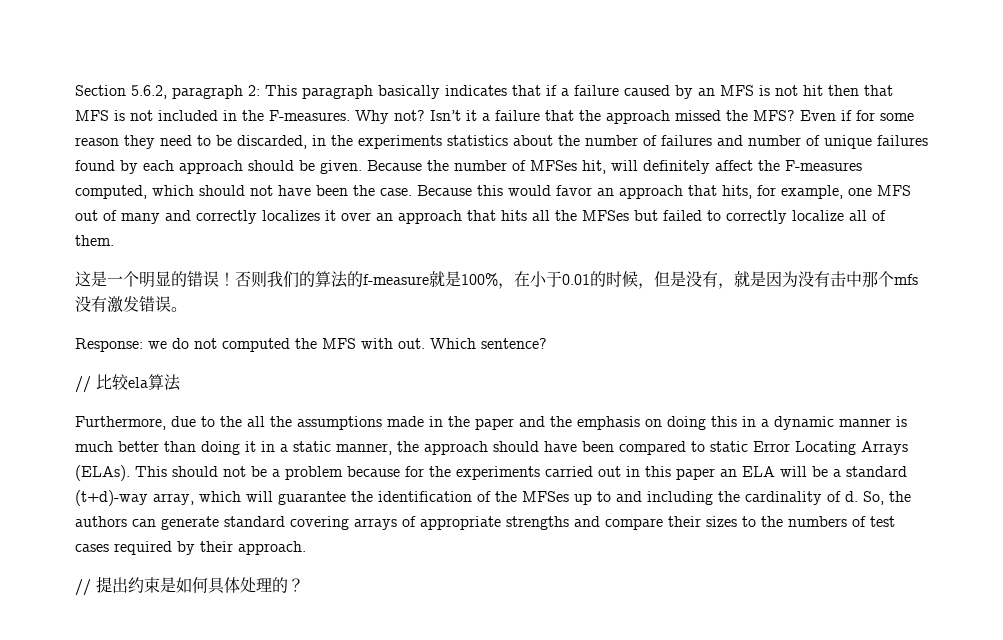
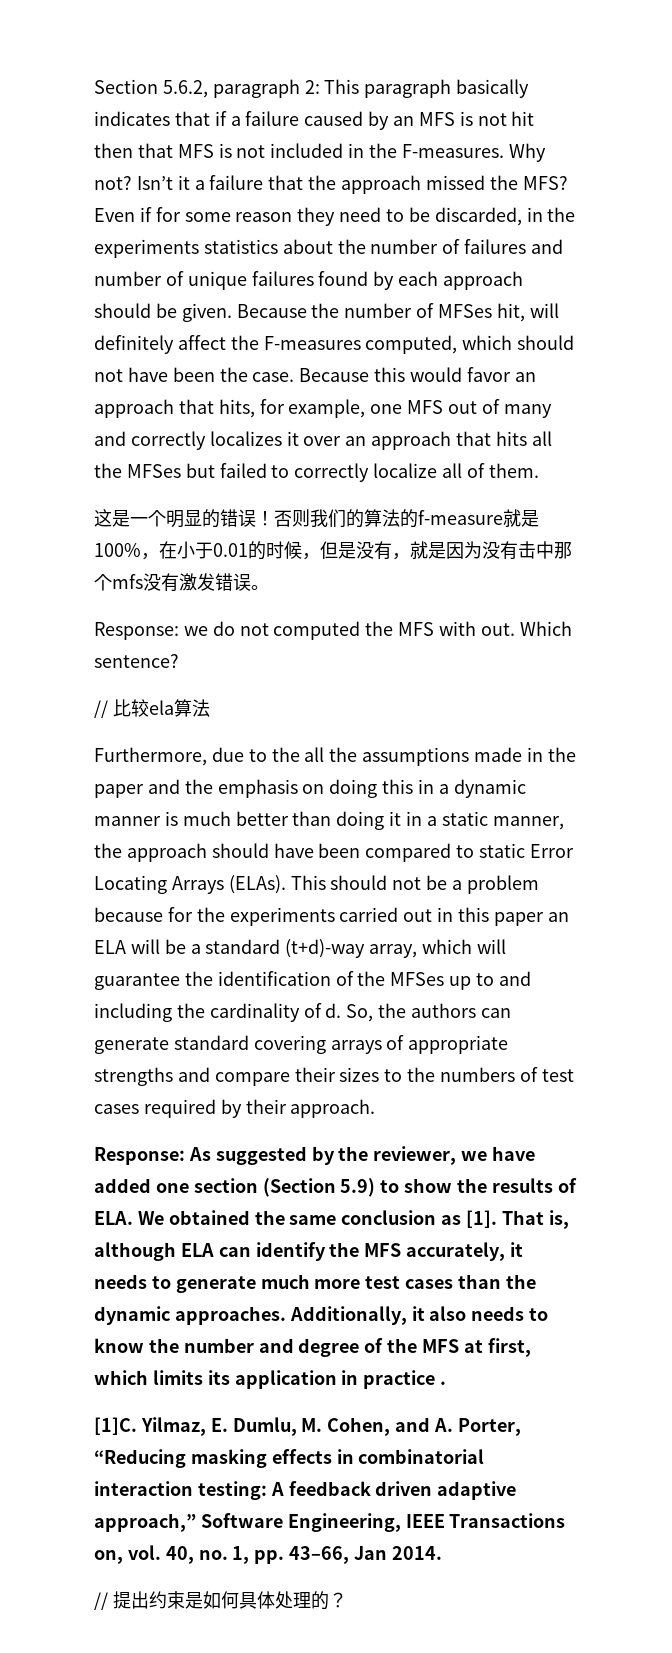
+ Response: As suggested by the reviewer, we have added one section (Section 5.9) to show the results of ELA. We obtained the same conclusion as [1]. That is, although ELA can identify the MFS accurately, it needs to generate much more test cases than the dynamic approaches. Additionally, it also needs to know the number and degree of the MFS at first, which limits its application in practice .
+ [1]C. Yilmaz, E. Dumlu, M. Cohen, and A. Porter, “Reducing masking effects in combinatorial interaction testing: A feedback driven adaptive approach,” Software Engineering, IEEE Transactions on, vol. 40, no. 1, pp. 43–66, Jan 2014.

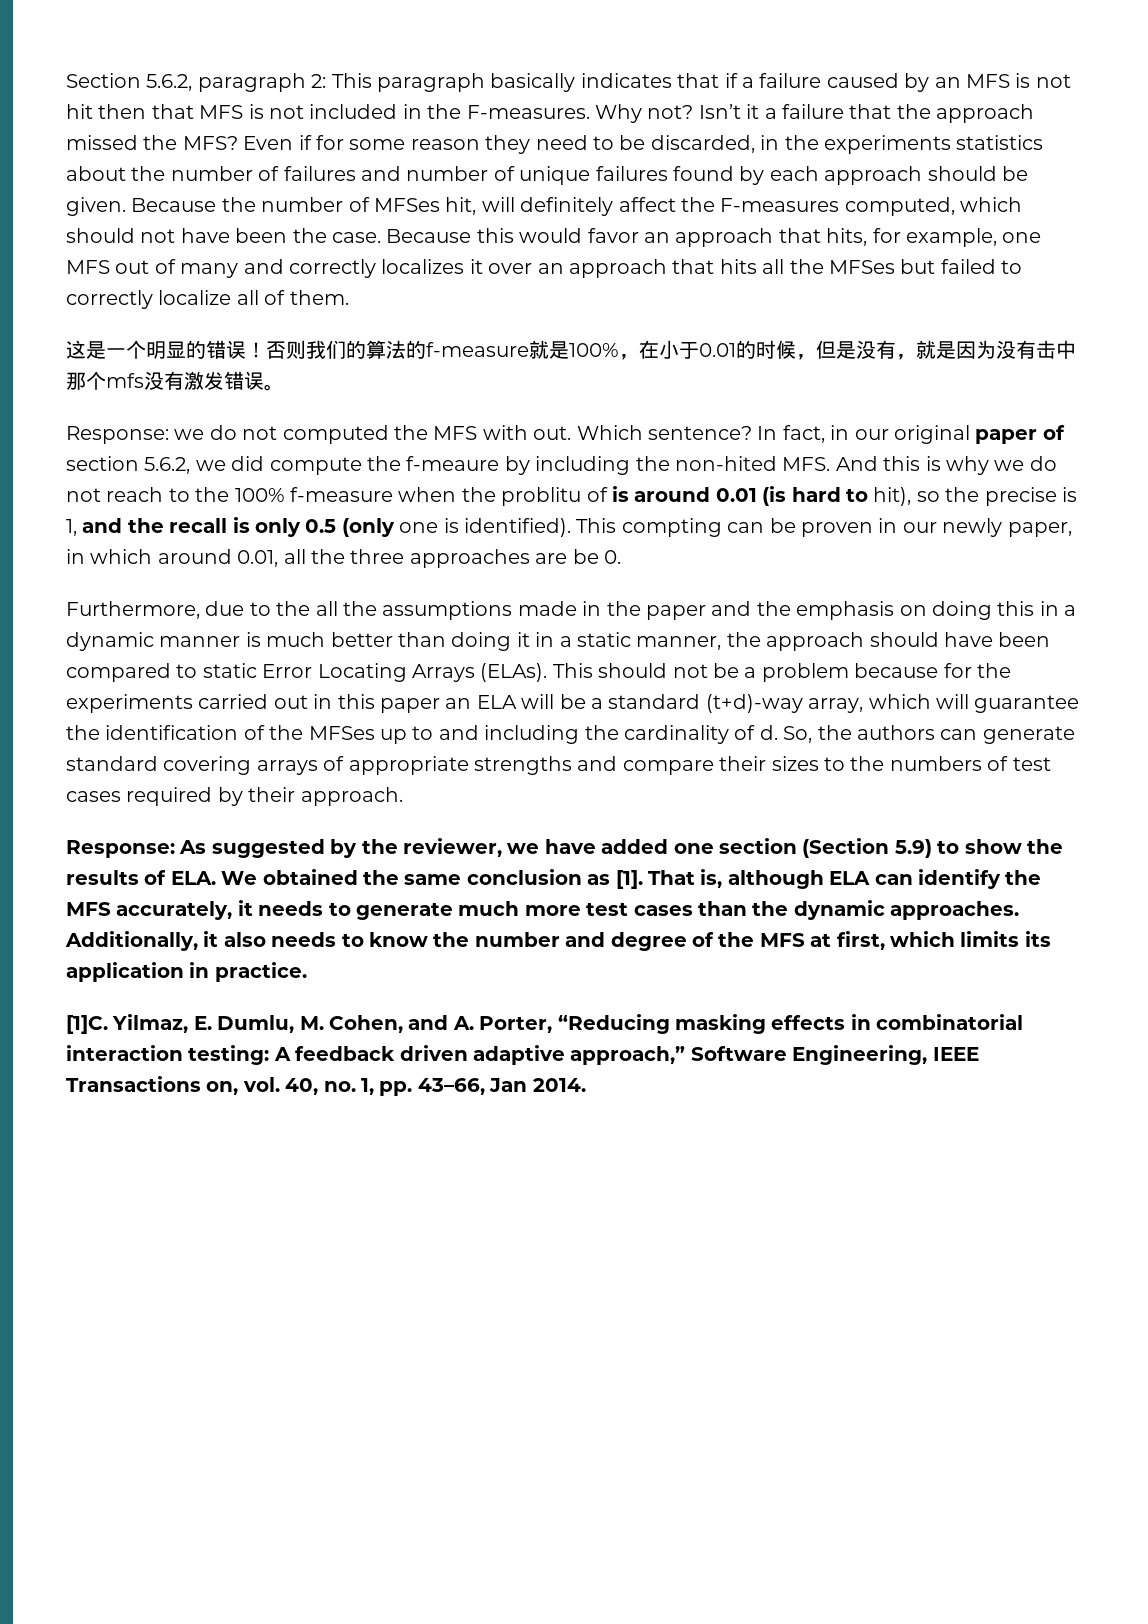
- Which sentence?
- // 比较ela算法
+ Which sentence? In fact, in our original paper of section 5.6.2, we did compute the f-meaure by including the non-hited MFS. And this is why we do not reach to the 100% f-measure when the problitu of is around 0.01 (is hard to hit), so the precise is 1, and the recall is only 0.5 (only one is identified). This compting can be proven in our newly paper, in which around 0.01, all the three approaches are be 0.
- Additionally, it also needs to know the number and degree of the MFS at first, which limits its application in practice .
+ Additionally, it also needs to know the number and degree of the MFS at first, which limits its application in practice.
- // 提出约束是如何具体处理的？

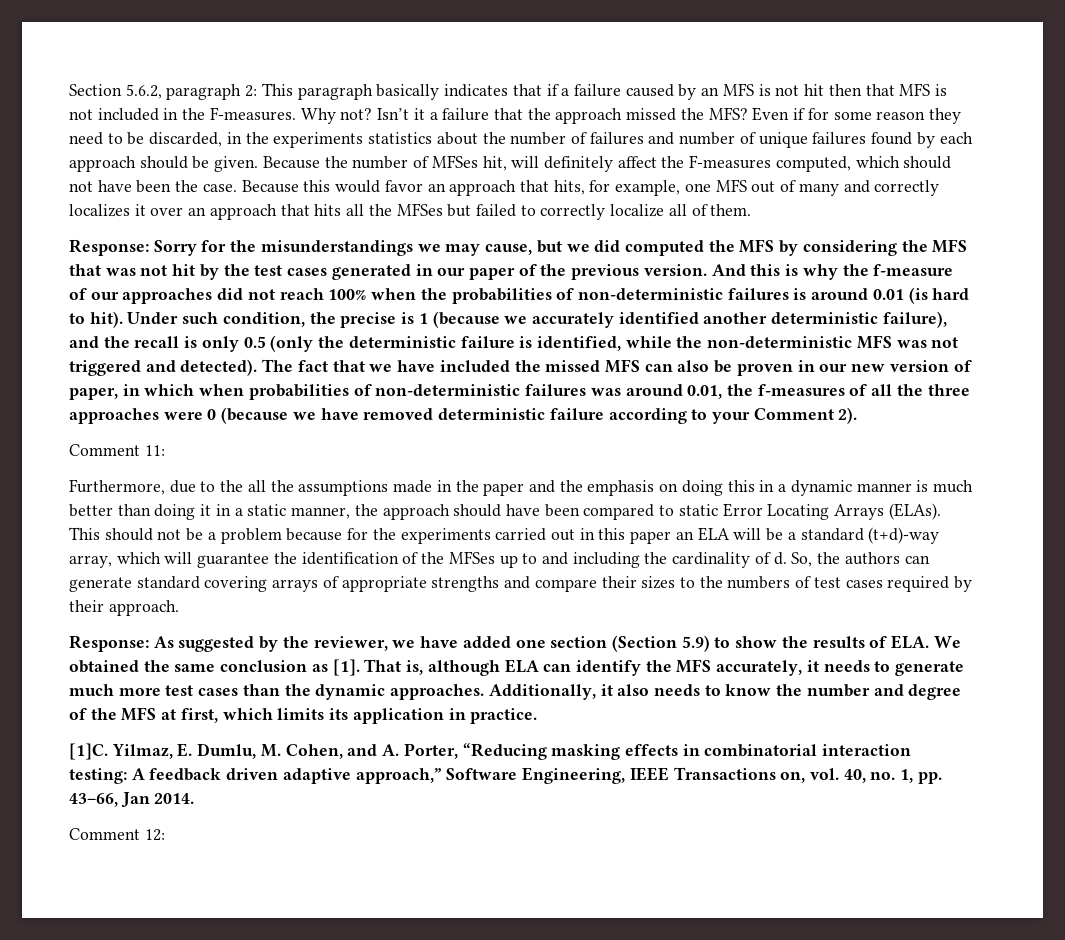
- 这是一个明显的错误！否则我们的算法的f-measure就是100%，在小于0.01的时候，但是没有，就是因为没有击中那个mfs没有激发错误。
- Response: we do not computed the MFS with out. Which sentence? In fact, in our original paper of section 5.6.2, we did compute the f-meaure by including the non-hited MFS. And this is why we do not reach to the 100% f-measure when the problitu of is around 0.01 (is hard to hit), so the precise is 1, and the recall is only 0.5 (only one is identified). This compting can be proven in our newly paper, in which around 0.01, all the three approaches are be 0.
+ Response: Sorry for the misunderstandings we may cause, but we did computed the MFS by considering the MFS that was not hit by the test cases generated in our paper of the previous version. And this is why the f-measure of our approaches did not reach 100% when the probabilities of non-deterministic failures is around 0.01 (is hard to hit). Under such condition, the precise is 1 (because we accurately identified another deterministic failure), and the recall is only 0.5 (only the deterministic failure is identified, while the non-deterministic MFS was not triggered and detected). The fact that we have included the missed MFS can also be proven in our new version of paper, in which when probabilities of non-deterministic failures was around 0.01, the f-measures of all the three approaches were 0 (because we have removed deterministic failure according to your Comment 2).
+ Comment 11:
+ Comment 12:

